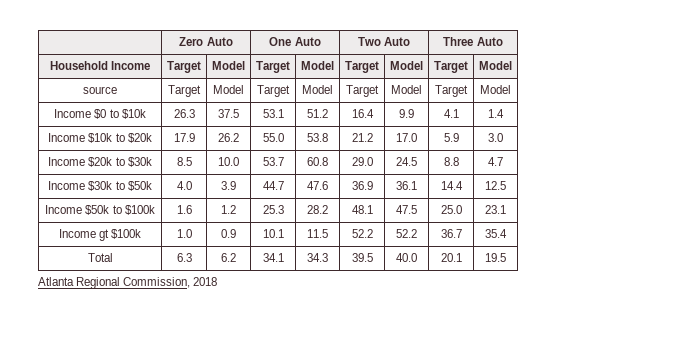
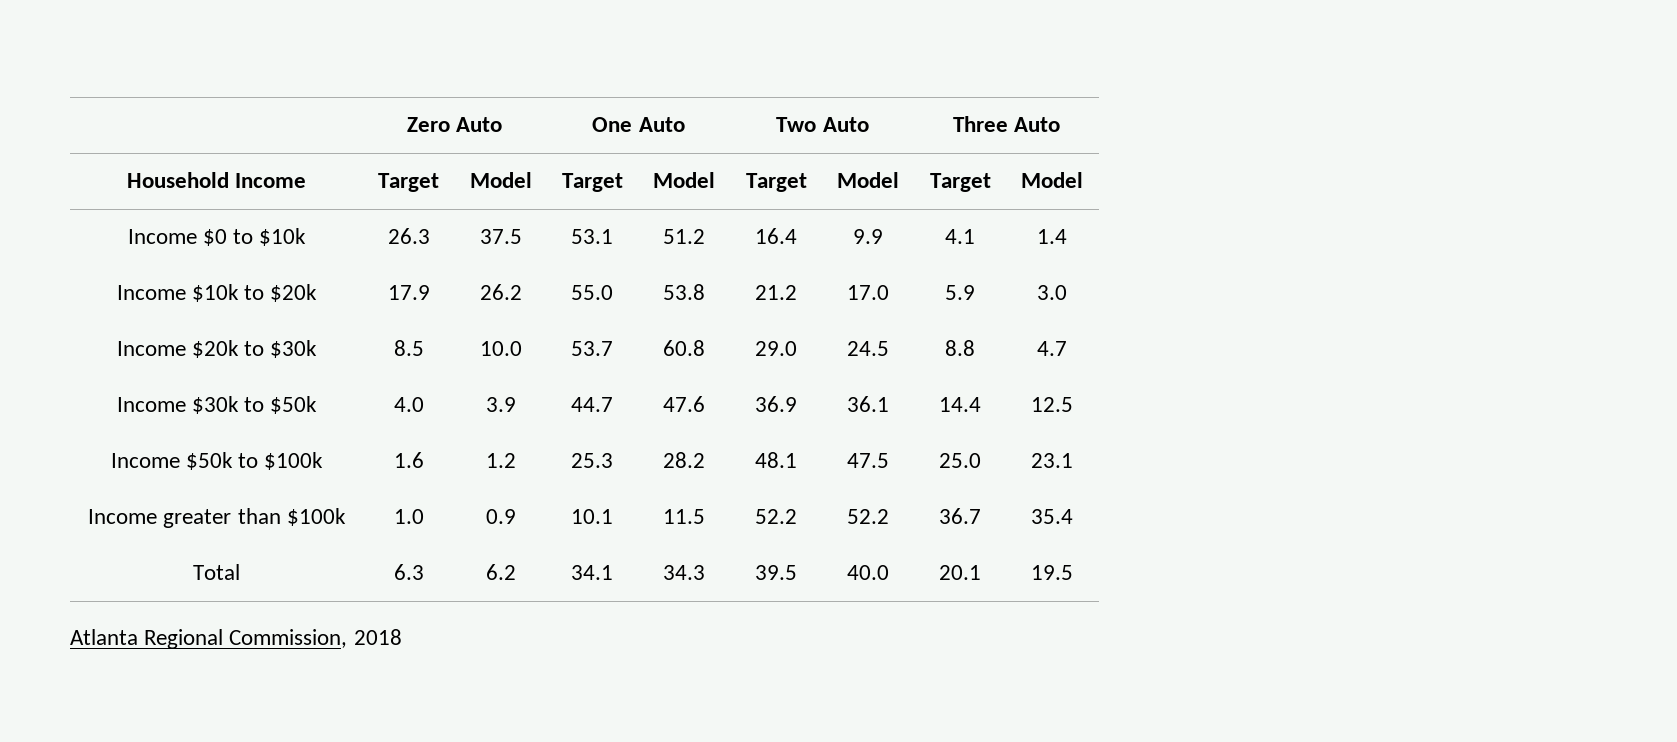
- source | Target | Model | Target | Model | Target | Model | Target | Model
- Income gt $100k | 1.0 | 0.9 | 10.1 | 11.5 | 52.2 | 52.2 | 36.7 | 35.4
+ Income greater than $100k | 1.0 | 0.9 | 10.1 | 11.5 | 52.2 | 52.2 | 36.7 | 35.4

